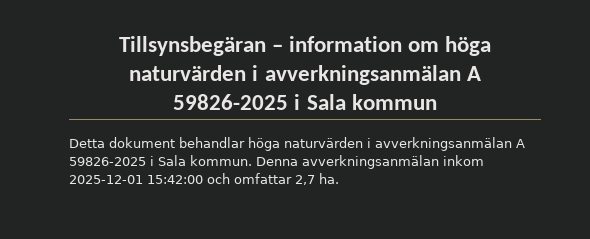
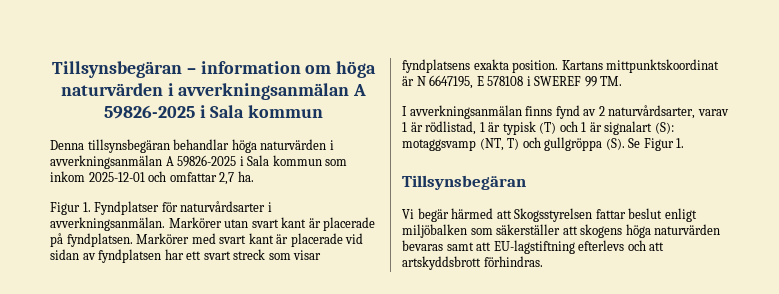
- Detta dokument behandlar höga naturvärden i avverkningsanmälan A 59826-2025 i Sala kommun. Denna avverkningsanmälan inkom 2025-12-01 15:42:00 och omfattar 2,7 ha.
+ Denna tillsynsbegäran behandlar höga naturvärden i avverkningsanmälan A 59826-2025 i Sala kommun som inkom 2025-12-01 och omfattar 2,7 ha.
+ Figur 1. Fyndplatser för naturvårdsarter i avverkningsanmälan. Markörer utan svart kant är placerade på fyndplatsen. Markörer med svart kant är placerade vid sidan av fyndplatsen har ett svart streck som visar fyndplatsens exakta position. Kartans mittpunktskoordinat är N 6647195, E 578108 i SWEREF 99 TM.
+ I avverkningsanmälan finns fynd av 2 naturvårdsarter, varav 1 är rödlistad, 1 är typisk (T) och 1 är signalart (S): motaggsvamp (NT, T) och gullgröppa (S). Se Figur 1.
+ Tillsynsbegäran
+ Vi begär härmed att Skogsstyrelsen fattar beslut enligt miljöbalken som säkerställer att skogens höga naturvärden bevaras samt att EU-lagstiftning efterlevs och att artskyddsbrott förhindras.

